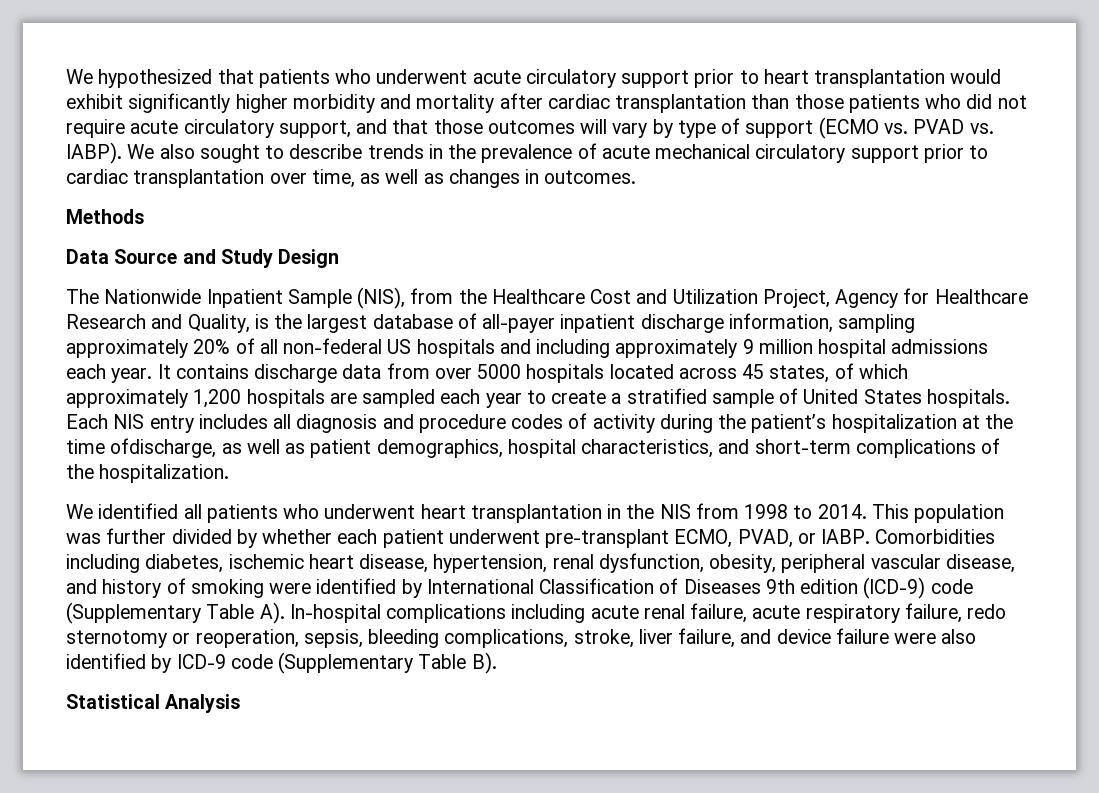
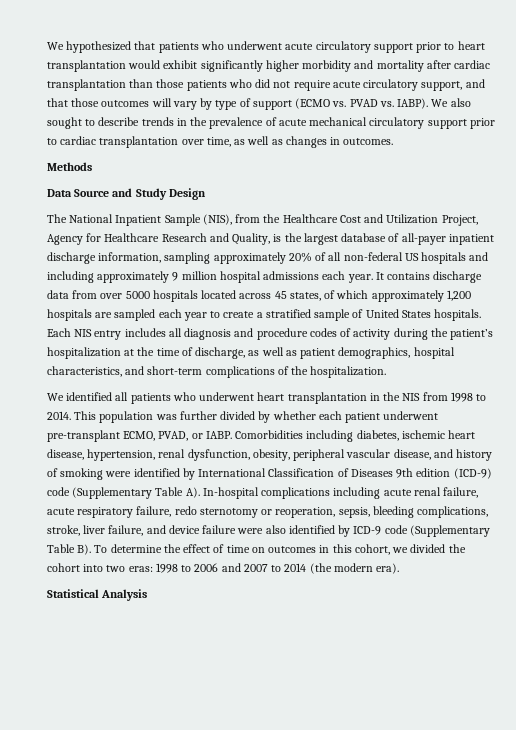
- The Nationwide Inpatient Sample (NIS), from the Healthcare Cost and Utilization Project, Agency for Healthcare Research and Quality, is the largest database of all-payer inpatient discharge information, sampling approximately 20% of all non-federal US hospitals and including approximately 9 million hospital admissions each year.
+ The National Inpatient Sample (NIS), from the Healthcare Cost and Utilization Project, Agency for Healthcare Research and Quality, is the largest database of all-payer inpatient discharge information, sampling approximately 20% of all non-federal US hospitals and including approximately 9 million hospital admissions each year.
- Each NIS entry includes all diagnosis and procedure codes of activity during the patient’s hospitalization at the time ofdischarge, as well as patient demographics, hospital characteristics, and short-term complications of the hospitalization.
+ Each NIS entry includes all diagnosis and procedure codes of activity during the patient’s hospitalization at the time of discharge, as well as patient demographics, hospital characteristics, and short-term complications of the hospitalization.
- Comorbidities including diabetes, ischemic heart disease, hypertension, renal dysfunction, obesity, peripheral vascular disease, and history of smoking were identified by International Classification of Diseases 9th edition (ICD-9) code (Supplementary Table A). In-hospital complications including acute renal failure, acute respiratory failure, redo sternotomy or reoperation, sepsis, bleeding complications, stroke, liver failure, and device failure were also identified by ICD-9 code (Supplementary Table B).
+ Comorbidities including diabetes, ischemic heart disease, hypertension, renal dysfunction, obesity, peripheral vascular disease, and history of smoking were identified by International Classification of Diseases 9th edition (ICD-9) code (Supplementary Table A). In-hospital complications including acute renal failure, acute respiratory failure, redo sternotomy or reoperation, sepsis, bleeding complications, stroke, liver failure, and device failure were also identified by ICD-9 code (Supplementary Table B). To determine the effect of time on outcomes in this cohort, we divided the cohort into two eras: 1998 to 2006 and 2007 to 2014 (the modern era).

